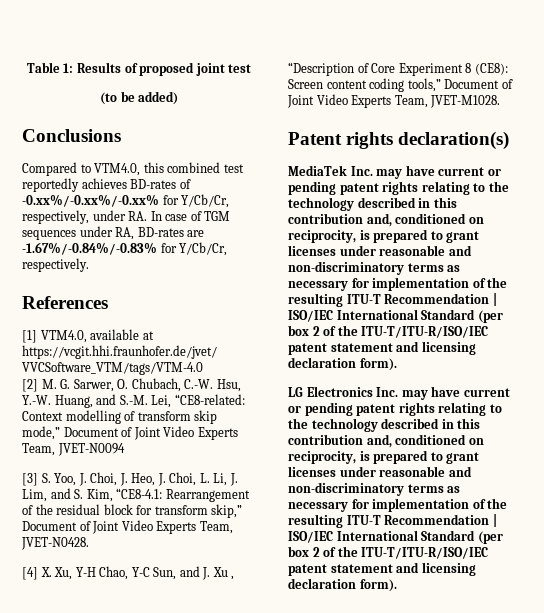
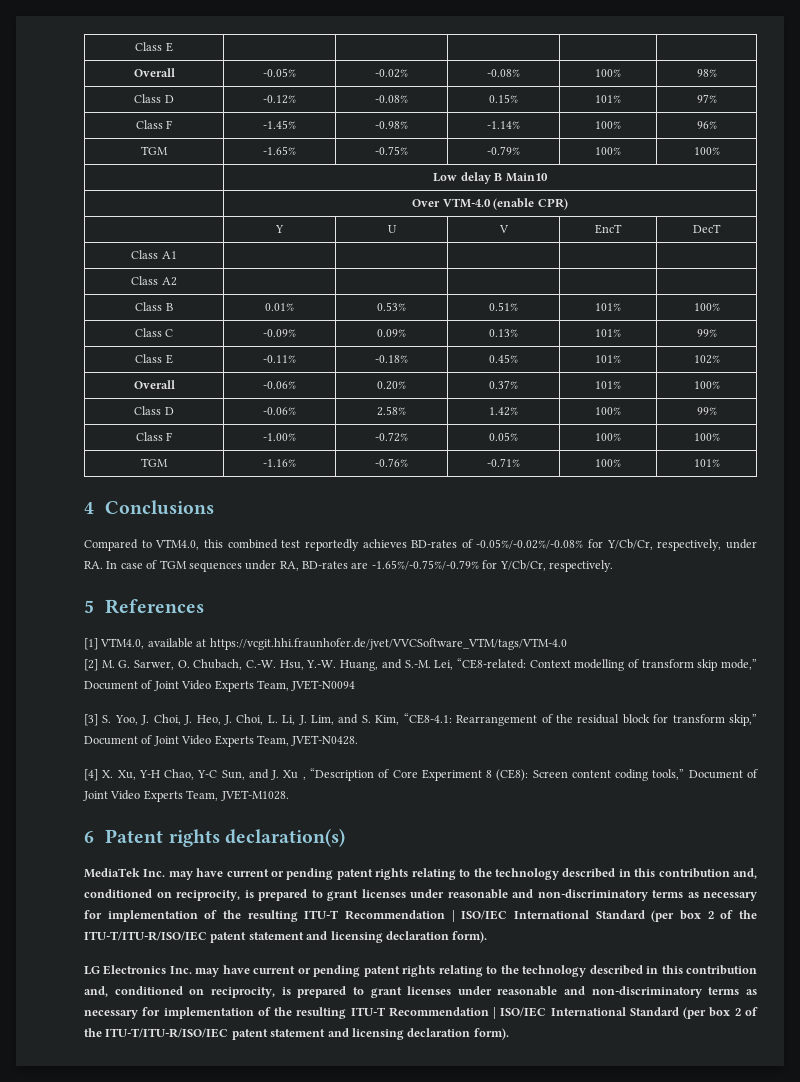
- Table 1: Results of proposed joint test
- (to be added)
- Conclusions
+ Class E | | | | |
+ Overall | -0.05% | -0.02% | -0.08% | 100% | 98%
+ Class D | -0.12% | -0.08% | 0.15% | 101% | 97%
+ Class F | -1.45% | -0.98% | -1.14% | 100% | 96%
+ TGM | -1.65% | -0.75% | -0.79% | 100% | 100%
+ | Low delay B Main10
+ | Over VTM-4.0 (enable CPR)
+ | Y | U | V | EncT | DecT
+ Class A1 | | | | |
+ Class A2 | | | | |
+ Class B | 0.01% | 0.53% | 0.51% | 101% | 100%
+ Class C | -0.09% | 0.09% | 0.13% | 101% | 99%
+ Class E | -0.11% | -0.18% | 0.45% | 101% | 102%
+ Overall | -0.06% | 0.20% | 0.37% | 101% | 100%
+ Class D | -0.06% | 2.58% | 1.42% | 100% | 99%
+ Class F | -1.00% | -0.72% | 0.05% | 100% | 100%
+ TGM | -1.16% | -0.76% | -0.71% | 100% | 101%
+ 4 Conclusions
- Compared to VTM4.0, this combined test reportedly achieves BD-rates of -0.xx%/-0.xx%/-0.xx% for Y/Cb/Cr, respectively, under RA. In case of TGM sequences under RA, BD-rates are -1.67%/-0.84%/-0.83% for Y/Cb/Cr, respectively.
+ Compared to VTM4.0, this combined test reportedly achieves BD-rates of -0.05%/-0.02%/-0.08% for Y/Cb/Cr, respectively, under RA. In case of TGM sequences under RA, BD-rates are -1.65%/-0.75%/-0.79% for Y/Cb/Cr, respectively.
- References
+ 5 References
- Patent rights declaration(s)
+ 6 Patent rights declaration(s)

